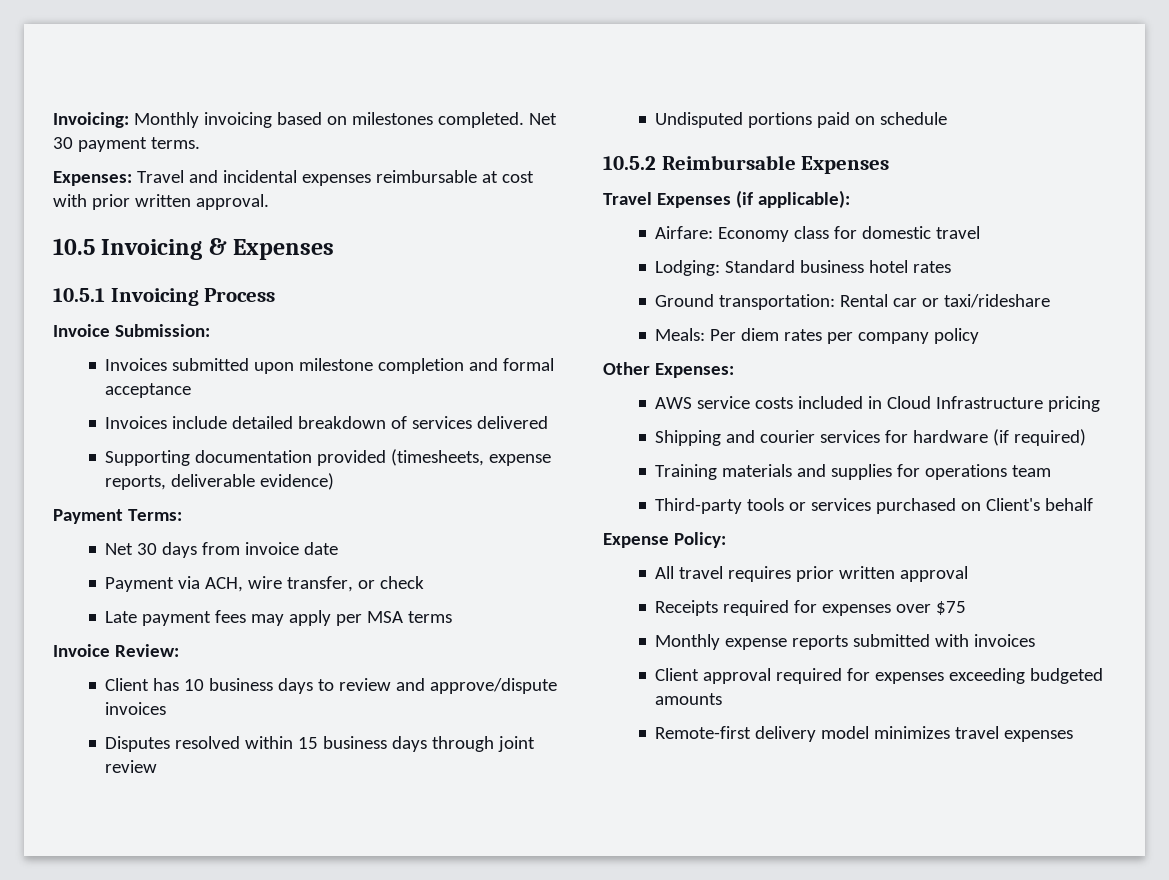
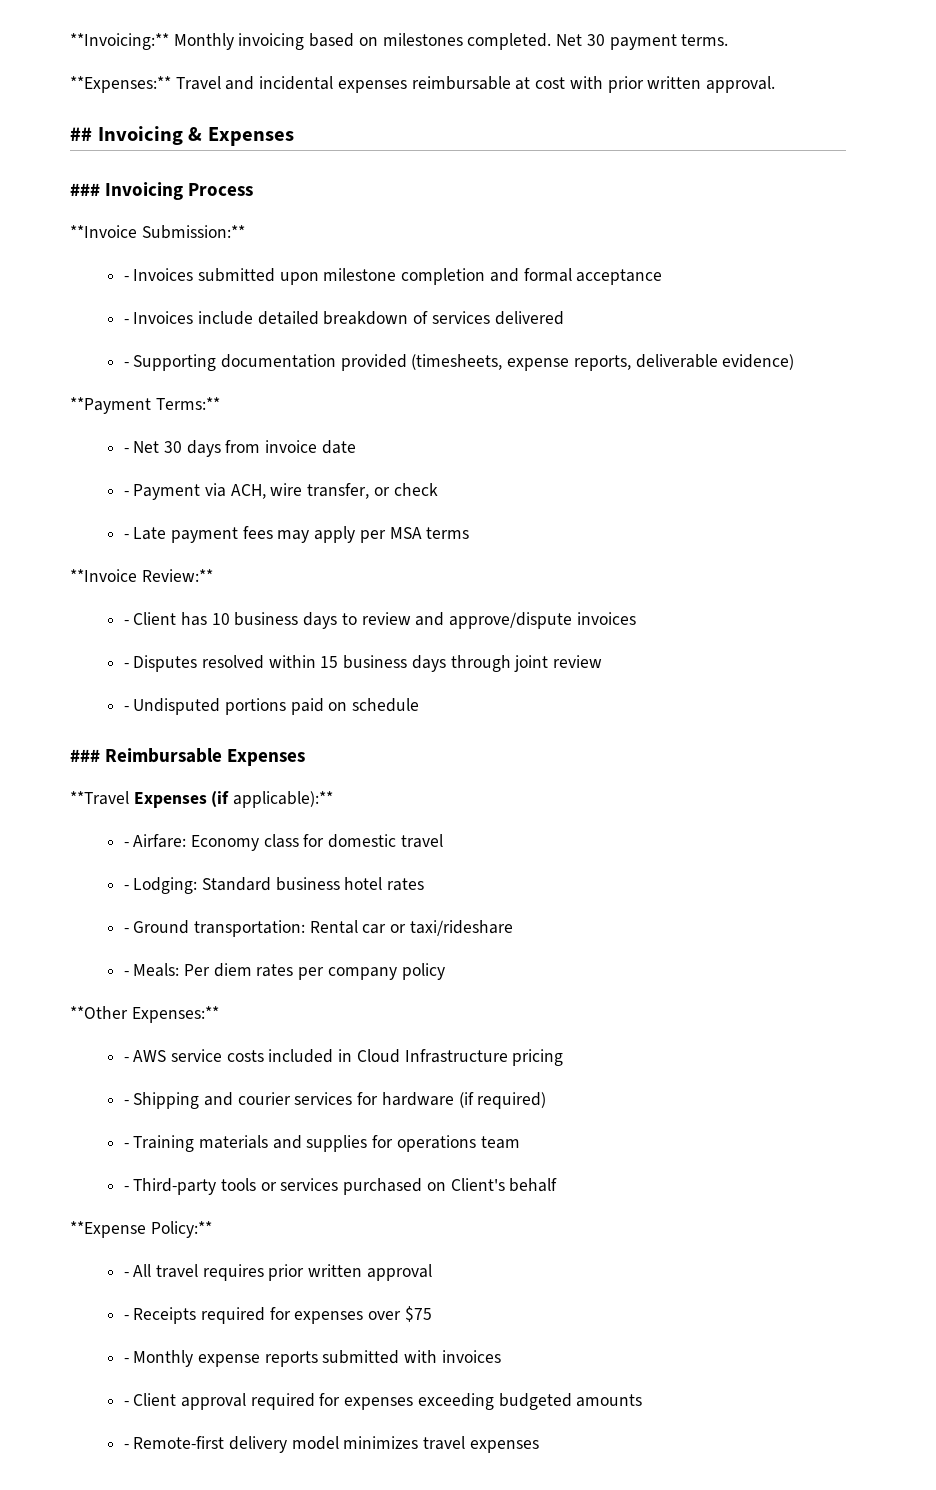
- Invoicing: Monthly invoicing based on milestones completed.
+ **Invoicing:** Monthly invoicing based on milestones completed.
- Expenses: Travel and incidental expenses reimbursable at cost with prior written approval.
+ **Expenses:** Travel and incidental expenses reimbursable at cost with prior written approval.
- 10.5 Invoicing & Expenses
+ ## Invoicing & Expenses
- 10.5.1 Invoicing Process
+ ### Invoicing Process
- Invoice Submission:
- Invoices submitted upon milestone completion and formal acceptance
+ **Invoice Submission:**
+ - Invoices submitted upon milestone completion and formal acceptance
- Invoices include detailed breakdown of services delivered
+ - Invoices include detailed breakdown of services delivered
- Supporting documentation provided (timesheets, expense reports, deliverable evidence)
+ - Supporting documentation provided (timesheets, expense reports, deliverable evidence)
- Payment Terms:
- Net 30 days from invoice date
+ **Payment Terms:**
+ - Net 30 days from invoice date
- Payment via ACH, wire transfer, or check
+ - Payment via ACH, wire transfer, or check
- Late payment fees may apply per MSA terms
+ - Late payment fees may apply per MSA terms
- Invoice Review:
- Client has 10 business days to review and approve/dispute invoices
+ **Invoice Review:**
+ - Client has 10 business days to review and approve/dispute invoices
- Disputes resolved within 15 business days through joint review
+ - Disputes resolved within 15 business days through joint review
- Undisputed portions paid on schedule
+ - Undisputed portions paid on schedule
- 10.5.2 Reimbursable Expenses
+ ### Reimbursable Expenses
- Travel Expenses (if applicable):
- Airfare: Economy class for domestic travel
+ **Travel Expenses (if applicable):**
+ - Airfare: Economy class for domestic travel
- Lodging: Standard business hotel rates
+ - Lodging: Standard business hotel rates
- Ground transportation: Rental car or taxi/rideshare
+ - Ground transportation: Rental car or taxi/rideshare
- Meals: Per diem rates per company policy
+ - Meals: Per diem rates per company policy
- Other Expenses:
- AWS service costs included in Cloud Infrastructure pricing
+ **Other Expenses:**
+ - AWS service costs included in Cloud Infrastructure pricing
- Shipping and courier services for hardware (if required)
+ - Shipping and courier services for hardware (if required)
- Training materials and supplies for operations team
+ - Training materials and supplies for operations team
- Third-party tools or services purchased on Client's behalf
+ - Third-party tools or services purchased on Client's behalf
- Expense Policy:
- All travel requires prior written approval
+ **Expense Policy:**
+ - All travel requires prior written approval
- Receipts required for expenses over $75
+ - Receipts required for expenses over $75
- Monthly expense reports submitted with invoices
+ - Monthly expense reports submitted with invoices
- Client approval required for expenses exceeding budgeted amounts
+ - Client approval required for expenses exceeding budgeted amounts
- Remote-first delivery model minimizes travel expenses
+ - Remote-first delivery model minimizes travel expenses

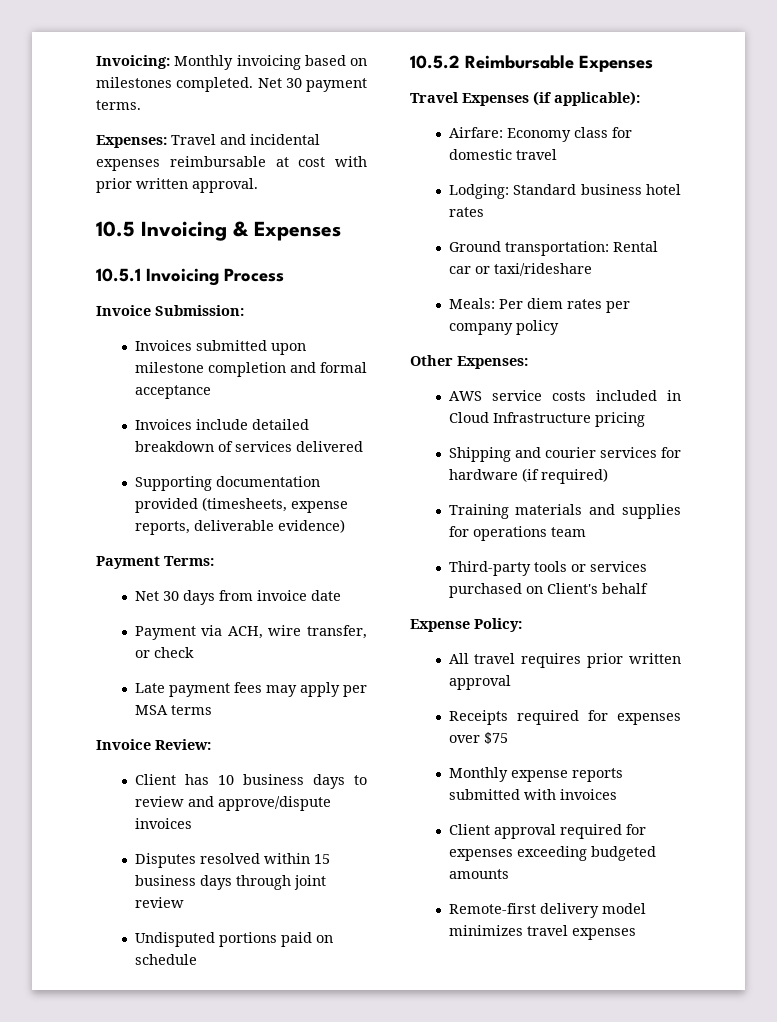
- **Invoicing:** Monthly invoicing based on milestones completed.
+ Invoicing: Monthly invoicing based on milestones completed.
- **Expenses:** Travel and incidental expenses reimbursable at cost with prior written approval.
+ Expenses: Travel and incidental expenses reimbursable at cost with prior written approval.
- ## Invoicing & Expenses
+ 10.5 Invoicing & Expenses
- ### Invoicing Process
+ 10.5.1 Invoicing Process
- **Invoice Submission:**
- - Invoices submitted upon milestone completion and formal acceptance
+ Invoice Submission:
+ Invoices submitted upon milestone completion and formal acceptance
- - Invoices include detailed breakdown of services delivered
+ Invoices include detailed breakdown of services delivered
- - Supporting documentation provided (timesheets, expense reports, deliverable evidence)
+ Supporting documentation provided (timesheets, expense reports, deliverable evidence)
- **Payment Terms:**
- - Net 30 days from invoice date
+ Payment Terms:
+ Net 30 days from invoice date
- - Payment via ACH, wire transfer, or check
+ Payment via ACH, wire transfer, or check
- - Late payment fees may apply per MSA terms
+ Late payment fees may apply per MSA terms
- **Invoice Review:**
- - Client has 10 business days to review and approve/dispute invoices
+ Invoice Review:
+ Client has 10 business days to review and approve/dispute invoices
- - Disputes resolved within 15 business days through joint review
+ Disputes resolved within 15 business days through joint review
- - Undisputed portions paid on schedule
+ Undisputed portions paid on schedule
- ### Reimbursable Expenses
+ 10.5.2 Reimbursable Expenses
- **Travel Expenses (if applicable):**
- - Airfare: Economy class for domestic travel
+ Travel Expenses (if applicable):
+ Airfare: Economy class for domestic travel
- - Lodging: Standard business hotel rates
+ Lodging: Standard business hotel rates
- - Ground transportation: Rental car or taxi/rideshare
+ Ground transportation: Rental car or taxi/rideshare
- - Meals: Per diem rates per company policy
+ Meals: Per diem rates per company policy
- **Other Expenses:**
- - AWS service costs included in Cloud Infrastructure pricing
+ Other Expenses:
+ AWS service costs included in Cloud Infrastructure pricing
- - Shipping and courier services for hardware (if required)
+ Shipping and courier services for hardware (if required)
- - Training materials and supplies for operations team
+ Training materials and supplies for operations team
- - Third-party tools or services purchased on Client's behalf
+ Third-party tools or services purchased on Client's behalf
- **Expense Policy:**
- - All travel requires prior written approval
+ Expense Policy:
+ All travel requires prior written approval
- - Receipts required for expenses over $75
+ Receipts required for expenses over $75
- - Monthly expense reports submitted with invoices
+ Monthly expense reports submitted with invoices
- - Client approval required for expenses exceeding budgeted amounts
+ Client approval required for expenses exceeding budgeted amounts
- - Remote-first delivery model minimizes travel expenses
+ Remote-first delivery model minimizes travel expenses

